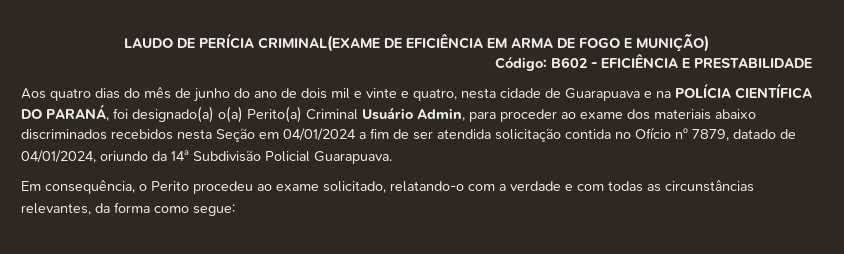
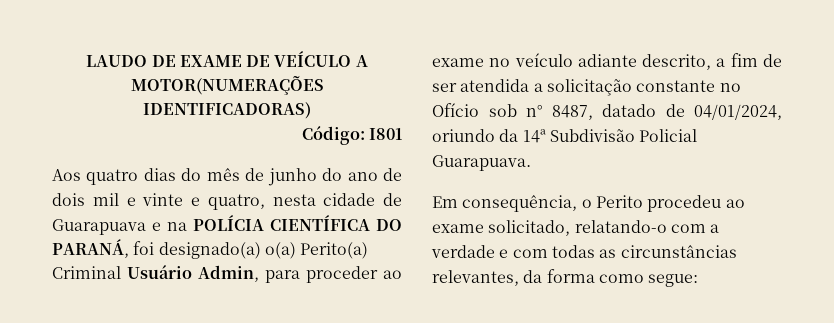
- LAUDO DE PERÍCIA CRIMINAL(EXAME DE EFICIÊNCIA EM ARMA DE FOGO E MUNIÇÃO)
- Código: B602 - EFICIÊNCIA E PRESTABILIDADE
+ LAUDO DE EXAME DE VEÍCULO A MOTOR(NUMERAÇÕES IDENTIFICADORAS)
+ Código: I801
- Aos quatro dias do mês de junho do ano de dois mil e vinte e quatro, nesta cidade de Guarapuava e na POLÍCIA CIENTÍFICA DO PARANÁ, foi designado(a) o(a) Perito(a) Criminal Usuário Admin, para proceder ao exame dos materiais abaixo discriminados recebidos nesta Seção em 04/01/2024 a fim de ser atendida solicitação contida no Ofício nº 7879, datado de 04/01/2024, oriundo da 14ª Subdivisão Policial Guarapuava.
+ Aos quatro dias do mês de junho do ano de dois mil e vinte e quatro, nesta cidade de Guarapuava e na POLÍCIA CIENTÍFICA DO PARANÁ, foi designado(a) o(a) Perito(a) Criminal Usuário Admin, para proceder ao exame no veículo adiante descrito, a fim de ser atendida a solicitação constante no Ofício sob n° 8487, datado de 04/01/2024, oriundo da 14ª Subdivisão Policial Guarapuava.

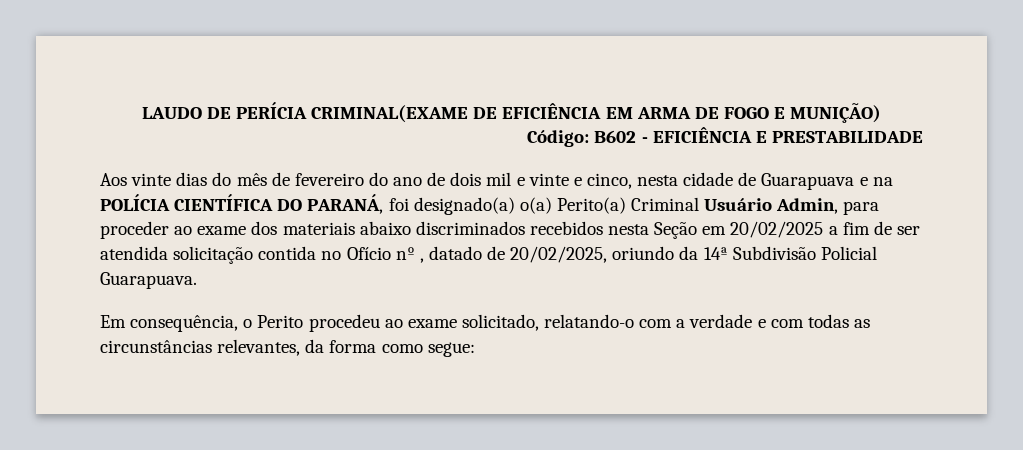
- LAUDO DE EXAME DE VEÍCULO A MOTOR(NUMERAÇÕES IDENTIFICADORAS)
- Código: I801
+ LAUDO DE PERÍCIA CRIMINAL(EXAME DE EFICIÊNCIA EM ARMA DE FOGO E MUNIÇÃO)
+ Código: B602 - EFICIÊNCIA E PRESTABILIDADE
- Aos quatro dias do mês de junho do ano de dois mil e vinte e quatro, nesta cidade de Guarapuava e na POLÍCIA CIENTÍFICA DO PARANÁ, foi designado(a) o(a) Perito(a) Criminal Usuário Admin, para proceder ao exame no veículo adiante descrito, a fim de ser atendida a solicitação constante no Ofício sob n° 8487, datado de 04/01/2024, oriundo da 14ª Subdivisão Policial Guarapuava.
+ Aos vinte dias do mês de fevereiro do ano de dois mil e vinte e cinco, nesta cidade de Guarapuava e na POLÍCIA CIENTÍFICA DO PARANÁ, foi designado(a) o(a) Perito(a) Criminal Usuário Admin, para proceder ao exame dos materiais abaixo discriminados recebidos nesta Seção em 20/02/2025 a fim de ser atendida solicitação contida no Ofício nº , datado de 20/02/2025, oriundo da 14ª Subdivisão Policial Guarapuava.

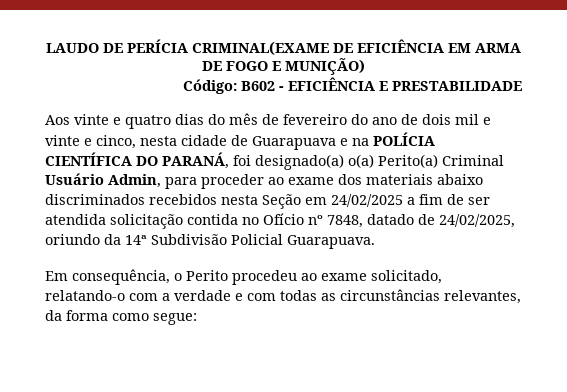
- Aos vinte dias do mês de fevereiro do ano de dois mil e vinte e cinco, nesta cidade de Guarapuava e na POLÍCIA CIENTÍFICA DO PARANÁ, foi designado(a) o(a) Perito(a) Criminal Usuário Admin, para proceder ao exame dos materiais abaixo discriminados recebidos nesta Seção em 20/02/2025 a fim de ser atendida solicitação contida no Ofício nº , datado de 20/02/2025, oriundo da 14ª Subdivisão Policial Guarapuava.
+ Aos vinte e quatro dias do mês de fevereiro do ano de dois mil e vinte e cinco, nesta cidade de Guarapuava e na POLÍCIA CIENTÍFICA DO PARANÁ, foi designado(a) o(a) Perito(a) Criminal Usuário Admin, para proceder ao exame dos materiais abaixo discriminados recebidos nesta Seção em 24/02/2025 a fim de ser atendida solicitação contida no Ofício nº 7848, datado de 24/02/2025, oriundo da 14ª Subdivisão Policial Guarapuava.

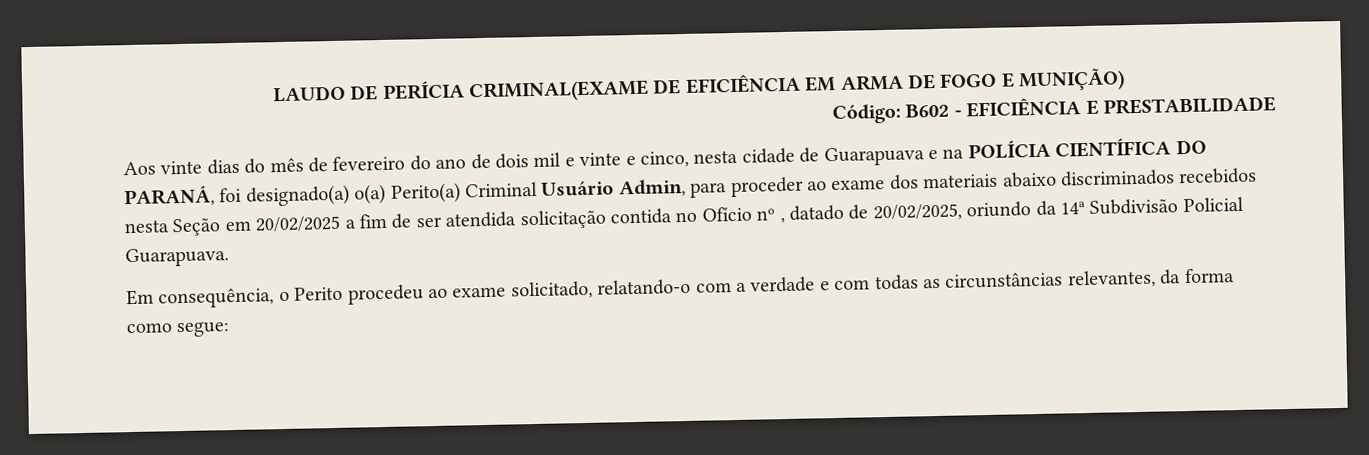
- Aos vinte e quatro dias do mês de fevereiro do ano de dois mil e vinte e cinco, nesta cidade de Guarapuava e na POLÍCIA CIENTÍFICA DO PARANÁ, foi designado(a) o(a) Perito(a) Criminal Usuário Admin, para proceder ao exame dos materiais abaixo discriminados recebidos nesta Seção em 24/02/2025 a fim de ser atendida solicitação contida no Ofício nº 7848, datado de 24/02/2025, oriundo da 14ª Subdivisão Policial Guarapuava.
+ Aos vinte dias do mês de fevereiro do ano de dois mil e vinte e cinco, nesta cidade de Guarapuava e na POLÍCIA CIENTÍFICA DO PARANÁ, foi designado(a) o(a) Perito(a) Criminal Usuário Admin, para proceder ao exame dos materiais abaixo discriminados recebidos nesta Seção em 20/02/2025 a fim de ser atendida solicitação contida no Ofício nº , datado de 20/02/2025, oriundo da 14ª Subdivisão Policial Guarapuava.

